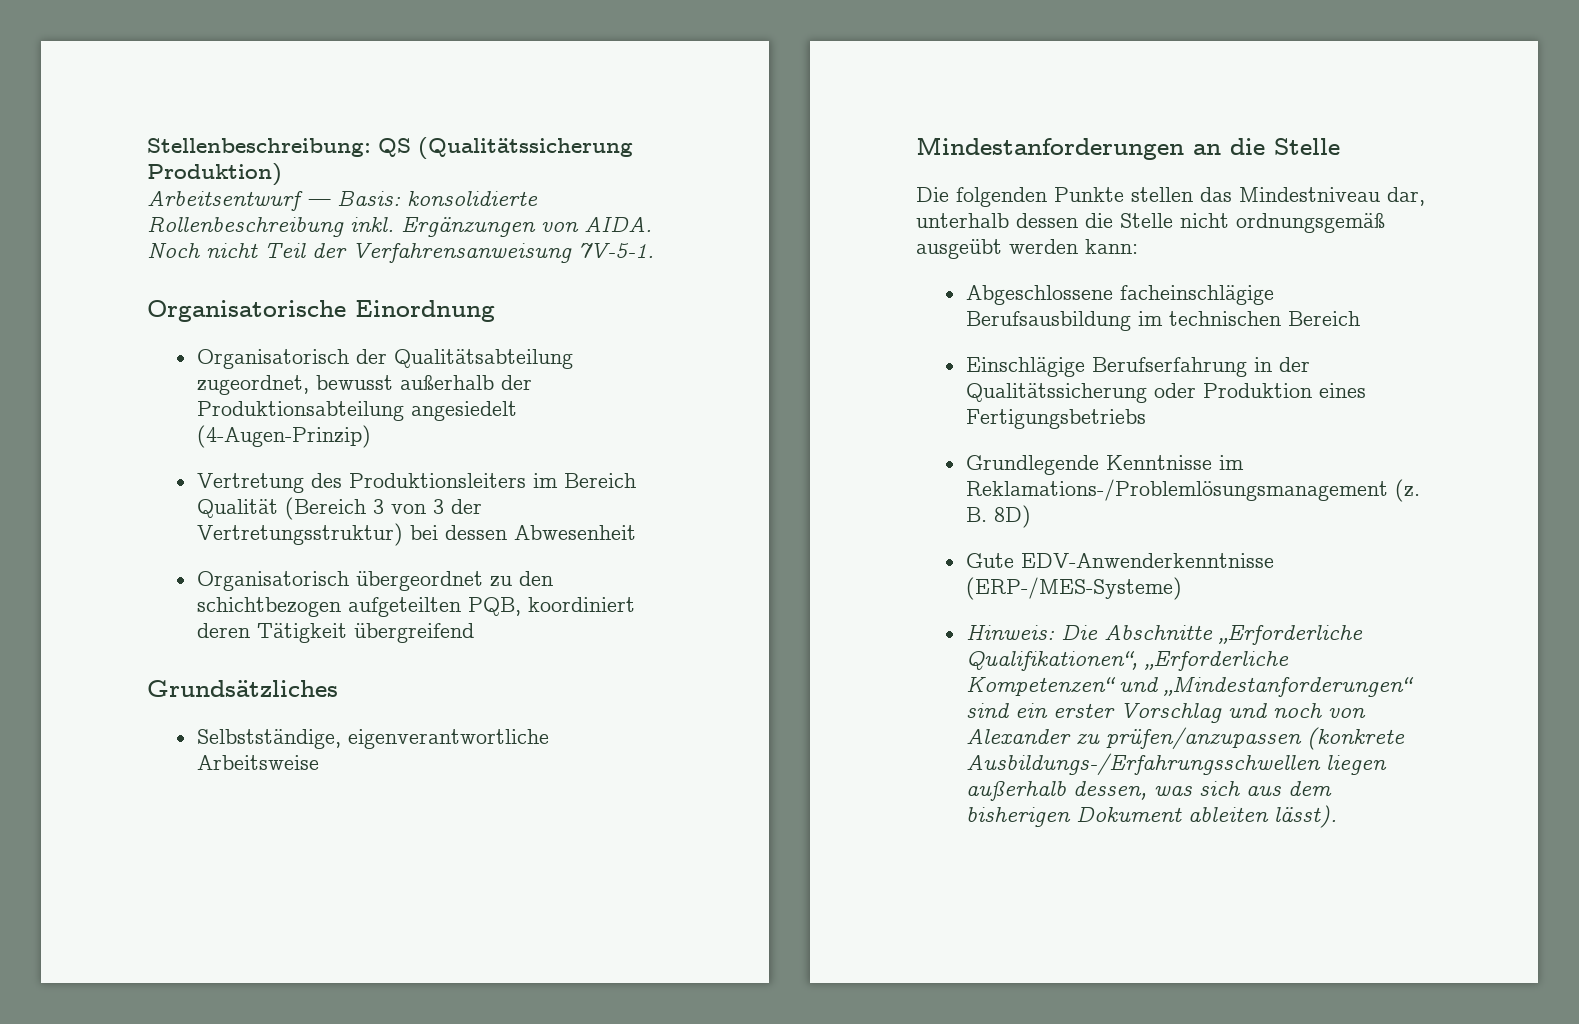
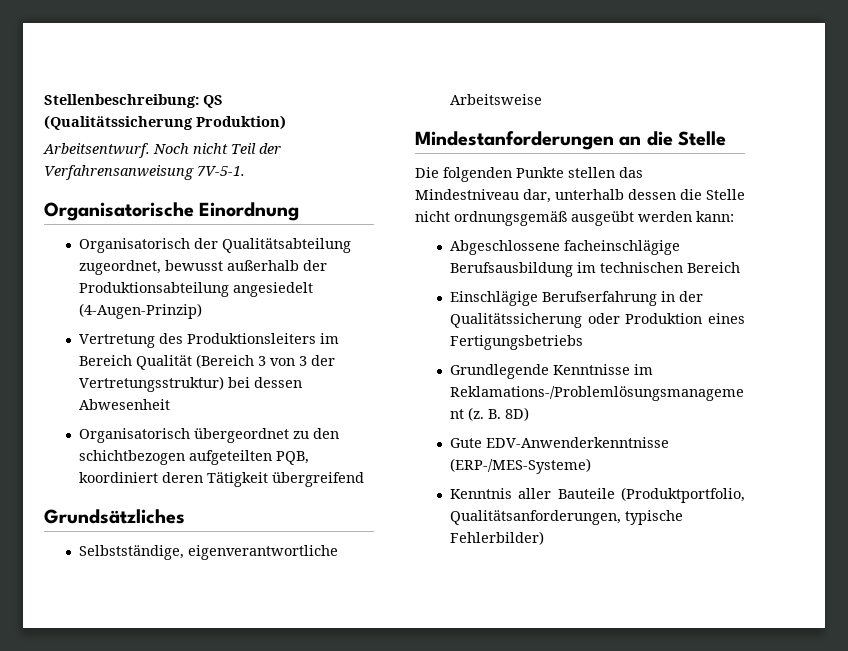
- Arbeitsentwurf — Basis: konsolidierte Rollenbeschreibung inkl. Ergänzungen von AIDA.
+ Arbeitsentwurf.
- Hinweis: Die Abschnitte „Erforderliche Qualifikationen“, „Erforderliche Kompetenzen“ und „Mindestanforderungen“ sind ein erster Vorschlag und noch von Alexander zu prüfen/anzupassen (konkrete Ausbildungs-/Erfahrungsschwellen liegen außerhalb dessen, was sich aus dem bisherigen Dokument ableiten lässt).
+ Kenntnis aller Bauteile (Produktportfolio, Qualitätsanforderungen, typische Fehlerbilder)

